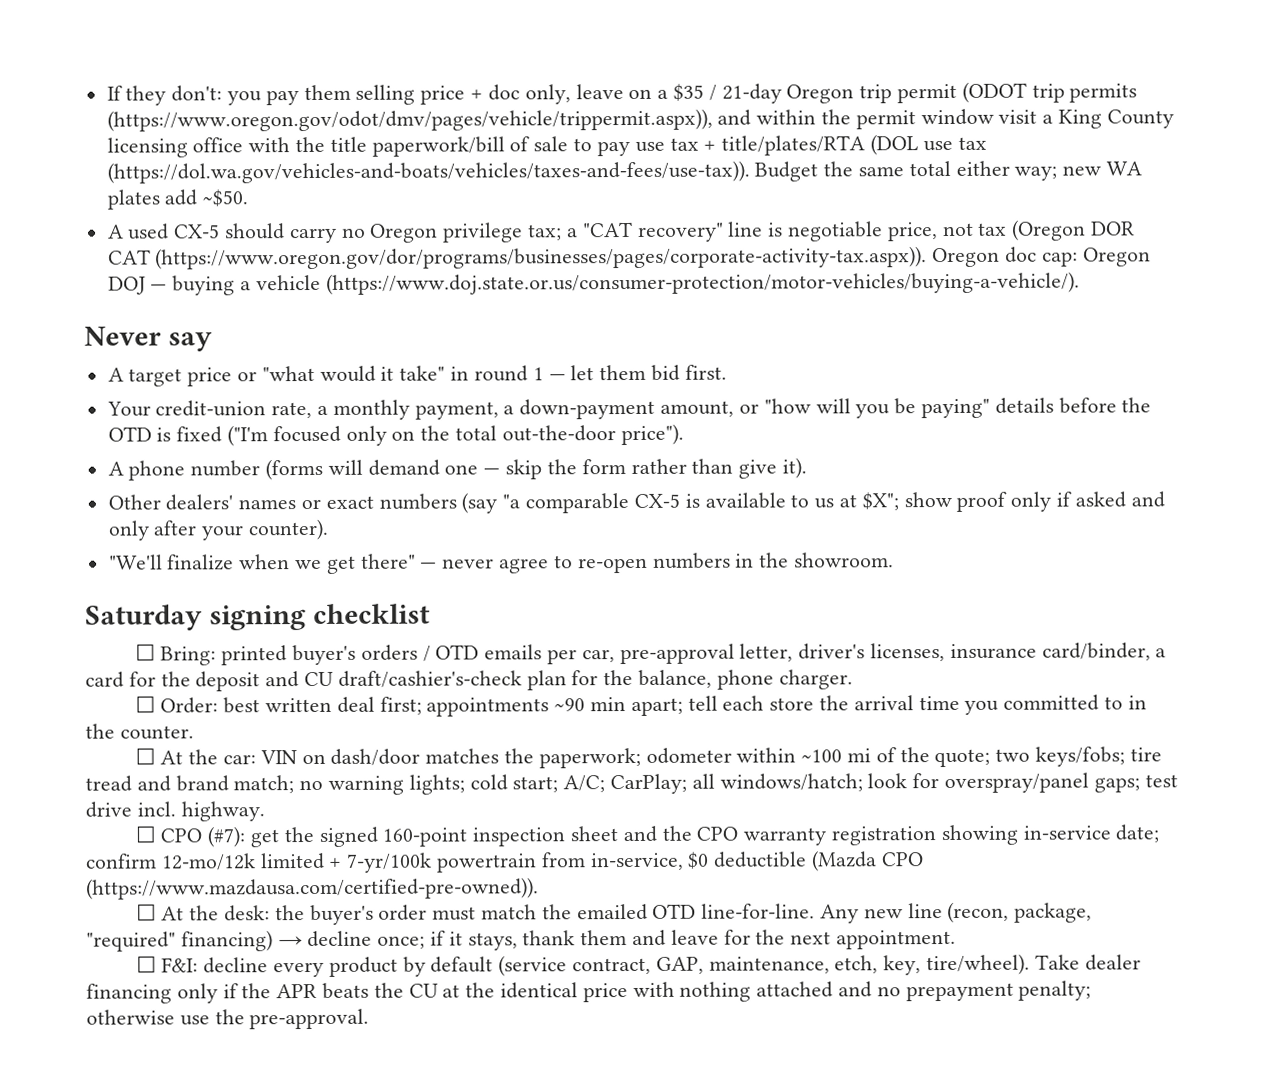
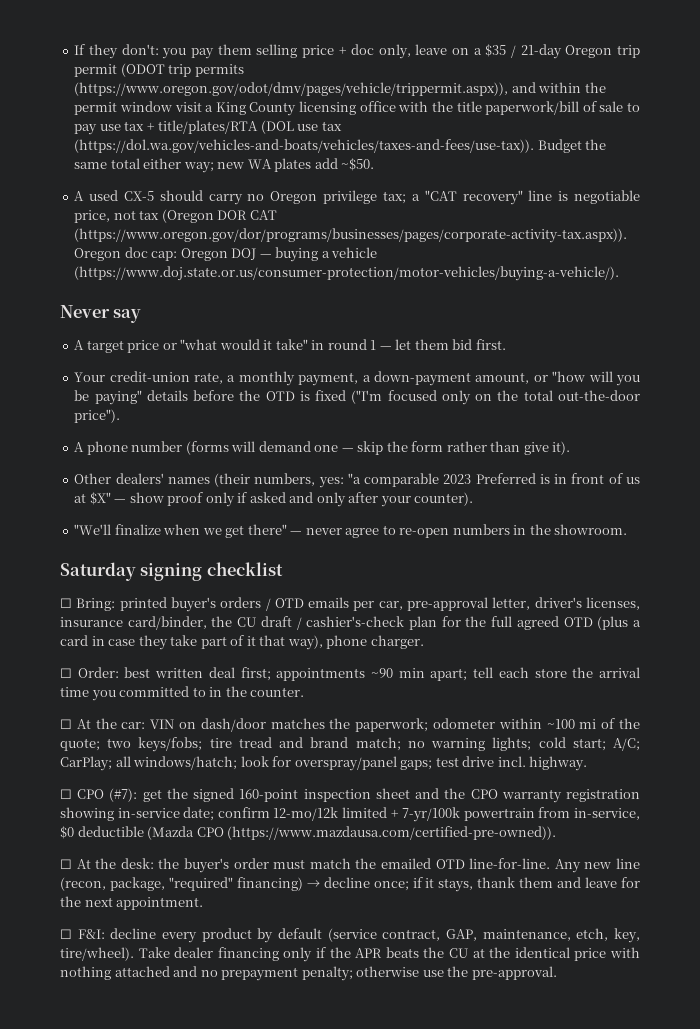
- Other dealers' names or exact numbers (say "a comparable CX-5 is available to us at $X"; show proof only if asked and only after your counter).
+ Other dealers' names (their numbers, yes: "a comparable 2023 Preferred is in front of us at $X" — show proof only if asked and only after your counter).
- ☐ Bring: printed buyer's orders / OTD emails per car, pre-approval letter, driver's licenses, insurance card/binder, a card for the deposit and CU draft/cashier's-check plan for the balance, phone charger.
+ ☐ Bring: printed buyer's orders / OTD emails per car, pre-approval letter, driver's licenses, insurance card/binder, the CU draft / cashier's-check plan for the full agreed OTD (plus a card in case they take part of it that way), phone charger.

